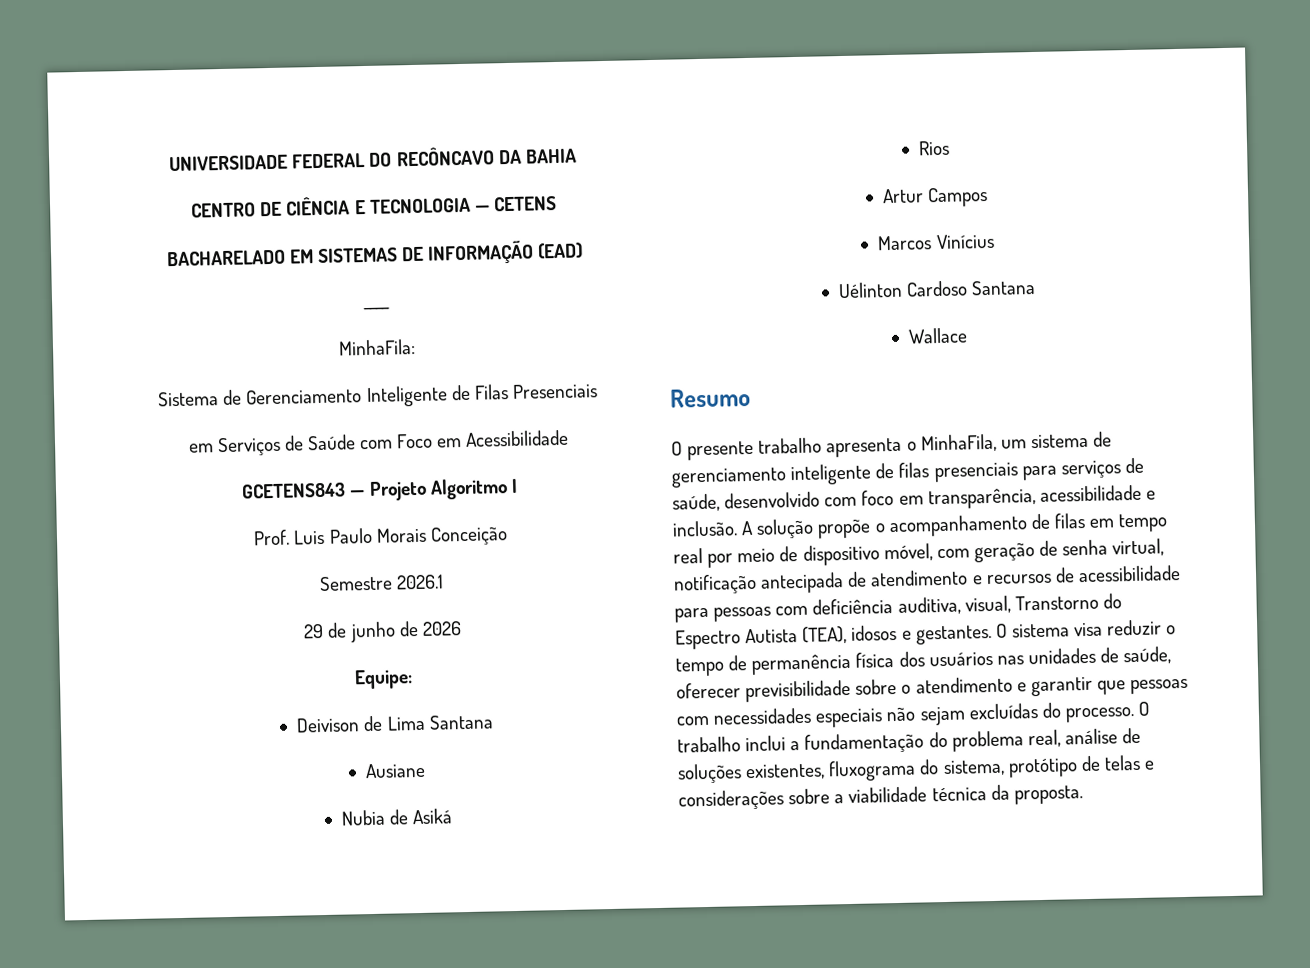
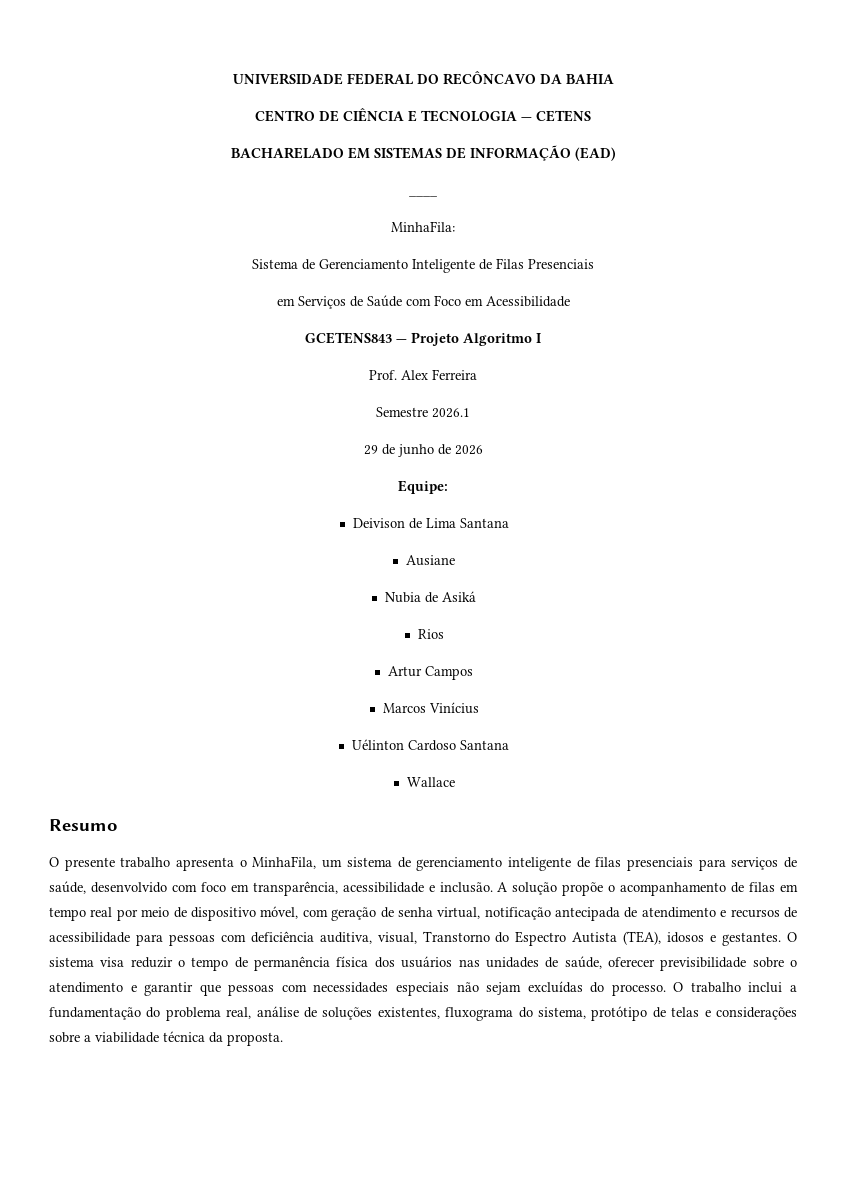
- Prof. Luis Paulo Morais Conceição
+ Prof. Alex Ferreira

